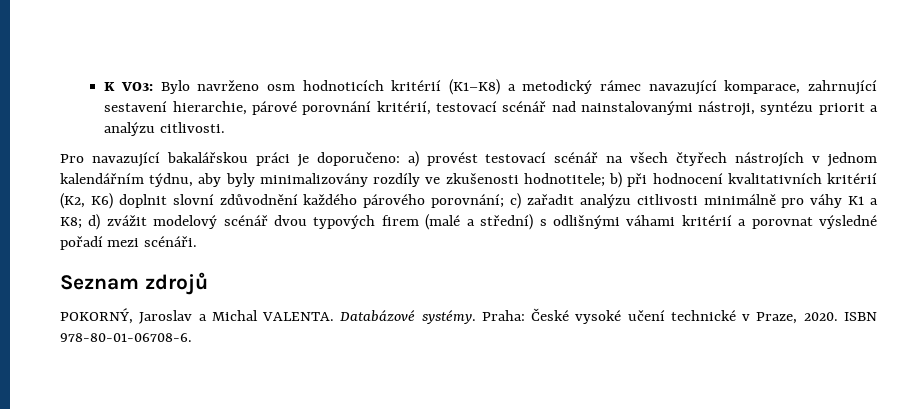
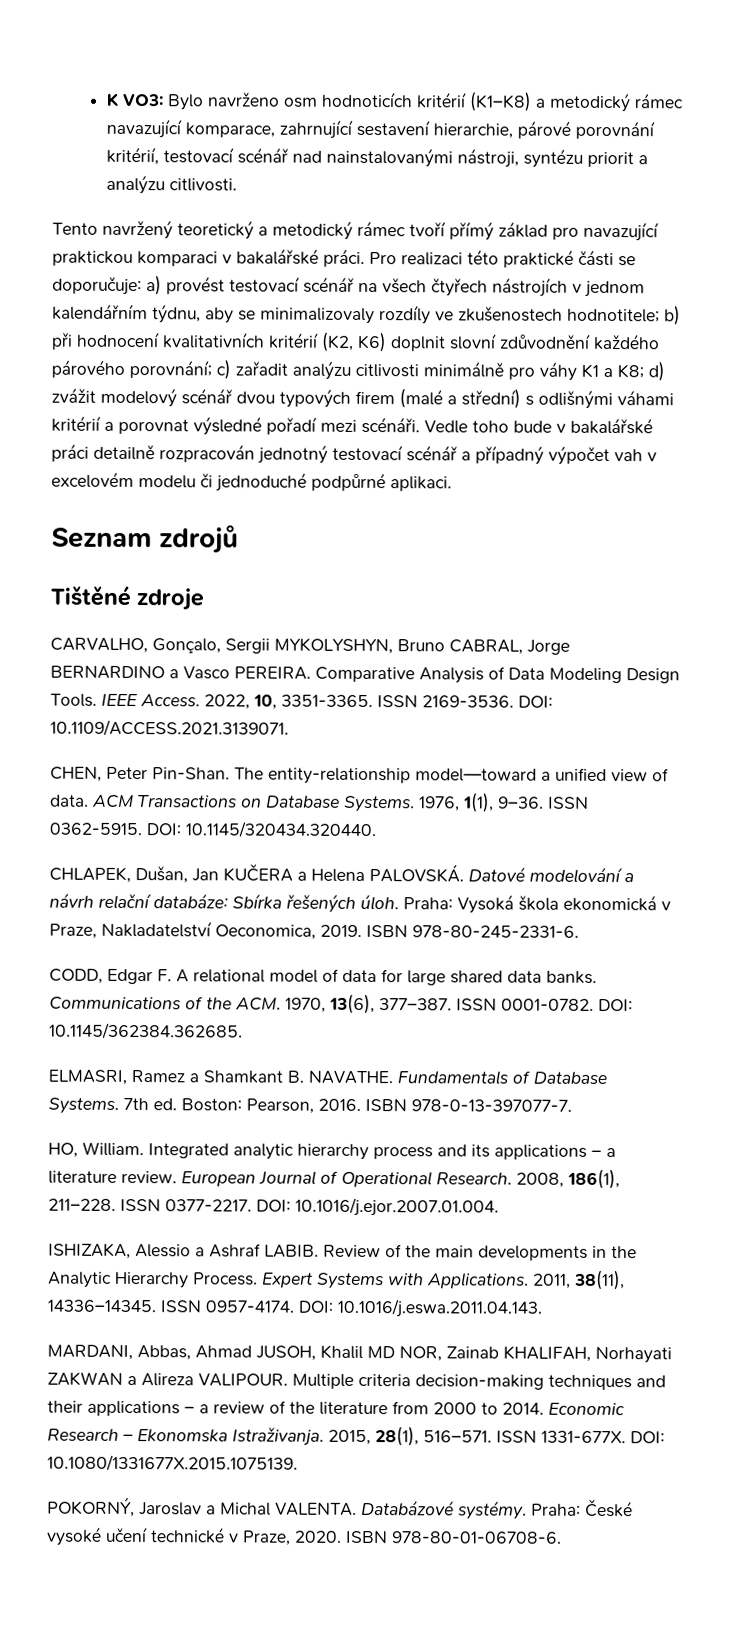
- Pro navazující bakalářskou práci je doporučeno: a) provést testovací scénář na všech čtyřech nástrojích v jednom kalendářním týdnu, aby byly minimalizovány rozdíly ve zkušenosti hodnotitele; b) při hodnocení kvalitativních kritérií (K2, K6) doplnit slovní zdůvodnění každého párového porovnání; c) zařadit analýzu citlivosti minimálně pro váhy K1 a K8; d) zvážit modelový scénář dvou typových firem (malé a střední) s odlišnými váhami kritérií a porovnat výsledné pořadí mezi scénáři.
+ Tento navržený teoretický a metodický rámec tvoří přímý základ pro navazující praktickou komparaci v bakalářské práci. Pro realizaci této praktické části se doporučuje: a) provést testovací scénář na všech čtyřech nástrojích v jednom kalendářním týdnu, aby se minimalizovaly rozdíly ve zkušenostech hodnotitele; b) při hodnocení kvalitativních kritérií (K2, K6) doplnit slovní zdůvodnění každého párového porovnání; c) zařadit analýzu citlivosti minimálně pro váhy K1 a K8; d) zvážit modelový scénář dvou typových firem (malé a střední) s odlišnými váhami kritérií a porovnat výsledné pořadí mezi scénáři. Vedle toho bude v bakalářské práci detailně rozpracován jednotný testovací scénář a případný výpočet vah v excelovém modelu či jednoduché podpůrné aplikaci.
  Seznam zdrojů
+ Tištěné zdroje
+ CARVALHO, Gonçalo, Sergii MYKOLYSHYN, Bruno CABRAL, Jorge BERNARDINO a Vasco PEREIRA. Comparative Analysis of Data Modeling Design Tools. IEEE Access. 2022, 10, 3351-3365. ISSN 2169-3536. DOI: 10.1109/ACCESS.2021.3139071.
+ CHEN, Peter Pin-Shan. The entity-relationship model—toward a unified view of data. ACM Transactions on Database Systems. 1976, 1(1), 9–36. ISSN 0362-5915. DOI: 10.1145/320434.320440.
+ CHLAPEK, Dušan, Jan KUČERA a Helena PALOVSKÁ. Datové modelování a návrh relační databáze: Sbírka řešených úloh. Praha: Vysoká škola ekonomická v Praze, Nakladatelství Oeconomica, 2019. ISBN 978-80-245-2331-6.
+ CODD, Edgar F. A relational model of data for large shared data banks. Communications of the ACM. 1970, 13(6), 377–387. ISSN 0001-0782. DOI: 10.1145/362384.362685.
+ ELMASRI, Ramez a Shamkant B. NAVATHE. Fundamentals of Database Systems. 7th ed. Boston: Pearson, 2016. ISBN 978-0-13-397077-7.
+ HO, William. Integrated analytic hierarchy process and its applications – a literature review. European Journal of Operational Research. 2008, 186(1), 211–228. ISSN 0377-2217. DOI: 10.1016/j.ejor.2007.01.004.
+ ISHIZAKA, Alessio a Ashraf LABIB. Review of the main developments in the Analytic Hierarchy Process. Expert Systems with Applications. 2011, 38(11), 14336–14345. ISSN 0957-4174. DOI: 10.1016/j.eswa.2011.04.143.
+ MARDANI, Abbas, Ahmad JUSOH, Khalil MD NOR, Zainab KHALIFAH, Norhayati ZAKWAN a Alireza VALIPOUR. Multiple criteria decision-making techniques and their applications – a review of the literature from 2000 to 2014. Economic Research – Ekonomska Istraživanja. 2015, 28(1), 516–571. ISSN 1331-677X. DOI: 10.1080/1331677X.2015.1075139.

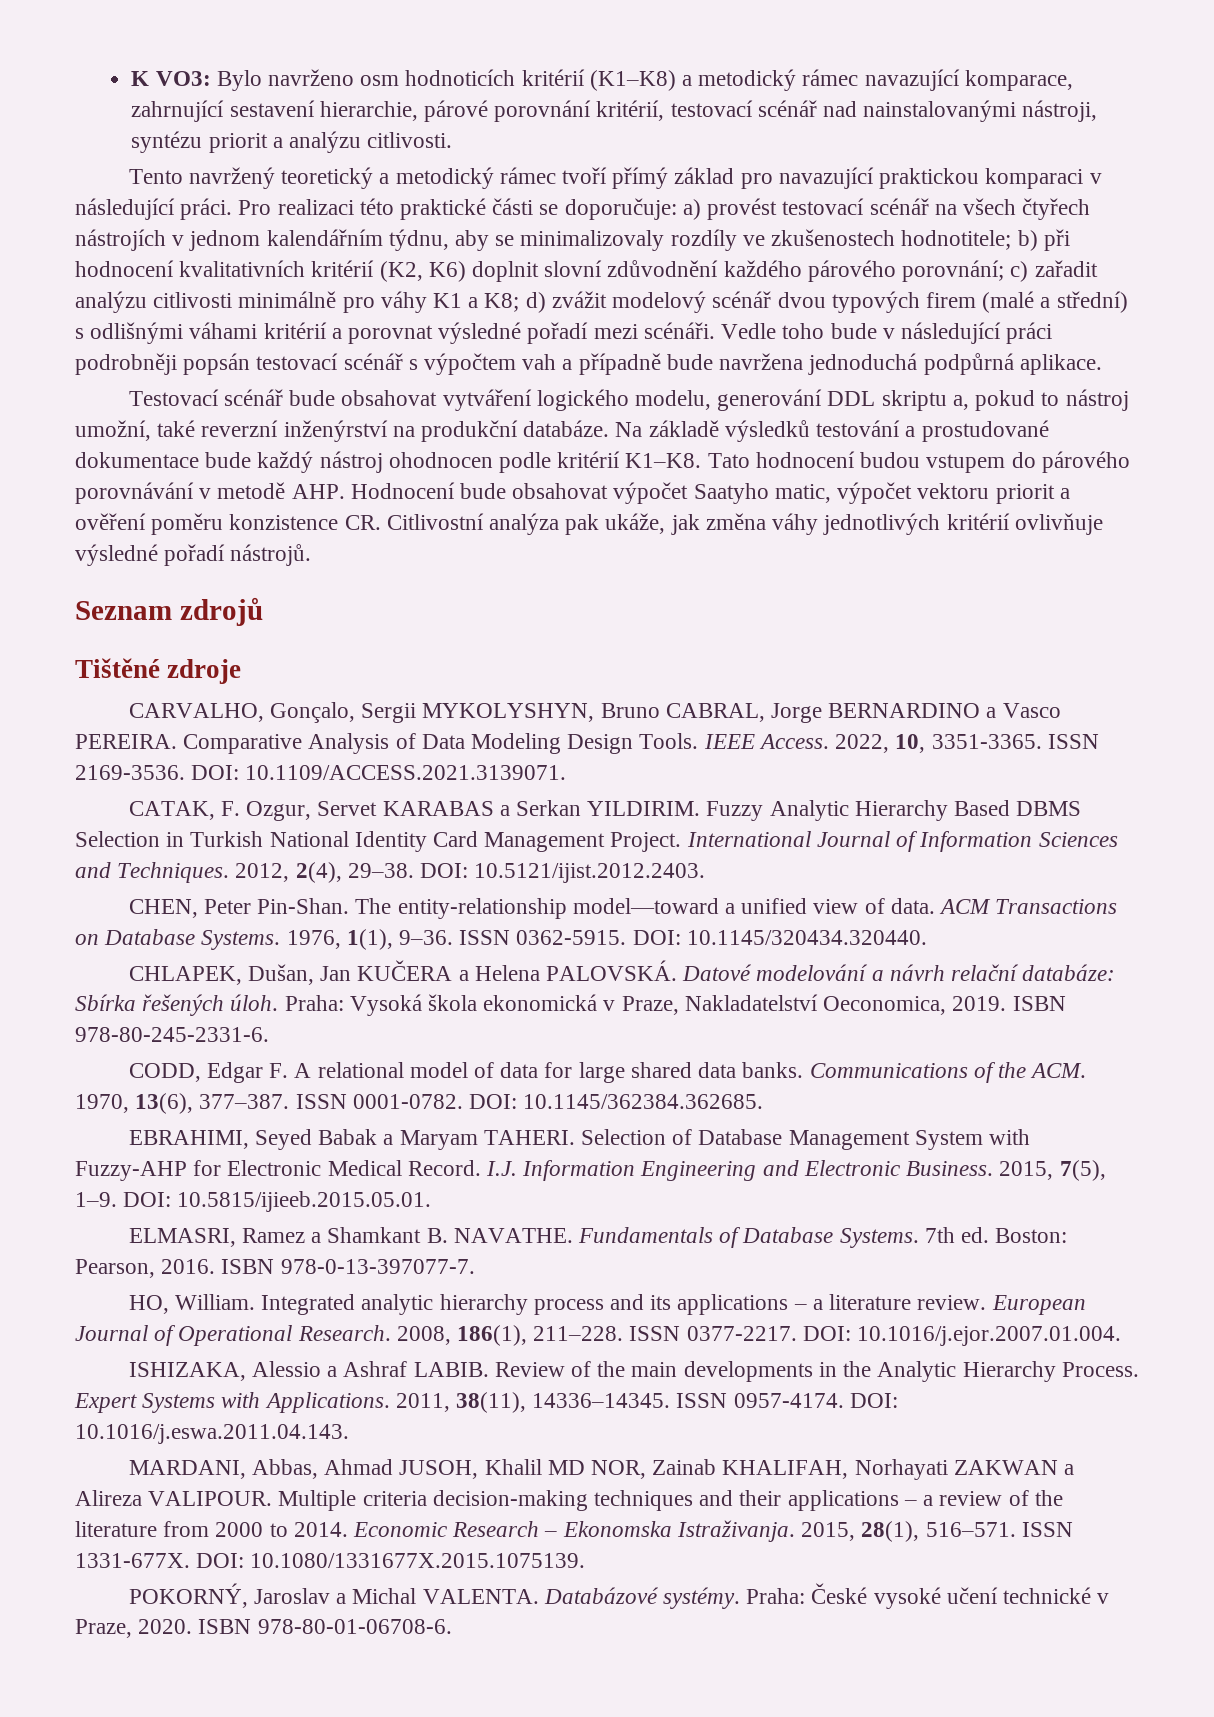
- Tento navržený teoretický a metodický rámec tvoří přímý základ pro navazující praktickou komparaci v bakalářské práci.
+ Tento navržený teoretický a metodický rámec tvoří přímý základ pro navazující praktickou komparaci v následující práci.
- Vedle toho bude v bakalářské práci detailně rozpracován jednotný testovací scénář a případný výpočet vah v excelovém modelu či jednoduché podpůrné aplikaci.
+ Vedle toho bude v následující práci podrobněji popsán testovací scénář s výpočtem vah a případně bude navržena jednoduchá podpůrná aplikace.
+ Testovací scénář bude obsahovat vytváření logického modelu, generování DDL skriptu a, pokud to nástroj umožní, také reverzní inženýrství na produkční databáze. Na základě výsledků testování a prostudované dokumentace bude každý nástroj ohodnocen podle kritérií K1–K8. Tato hodnocení budou vstupem do párového porovnávání v metodě AHP. Hodnocení bude obsahovat výpočet Saatyho matic, výpočet vektoru priorit a ověření poměru konzistence CR. Citlivostní analýza pak ukáže, jak změna váhy jednotlivých kritérií ovlivňuje výsledné pořadí nástrojů.
+ CATAK, F. Ozgur, Servet KARABAS a Serkan YILDIRIM. Fuzzy Analytic Hierarchy Based DBMS Selection in Turkish National Identity Card Management Project. International Journal of Information Sciences and Techniques. 2012, 2(4), 29–38. DOI: 10.5121/ijist.2012.2403.
+ EBRAHIMI, Seyed Babak a Maryam TAHERI. Selection of Database Management System with Fuzzy-AHP for Electronic Medical Record. I.J. Information Engineering and Electronic Business. 2015, 7(5), 1–9. DOI: 10.5815/ijieeb.2015.05.01.

